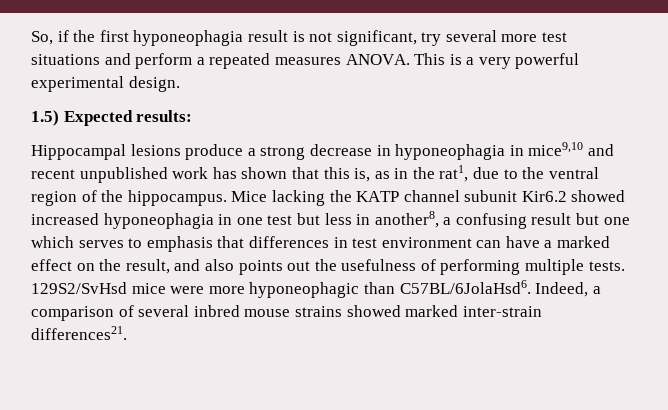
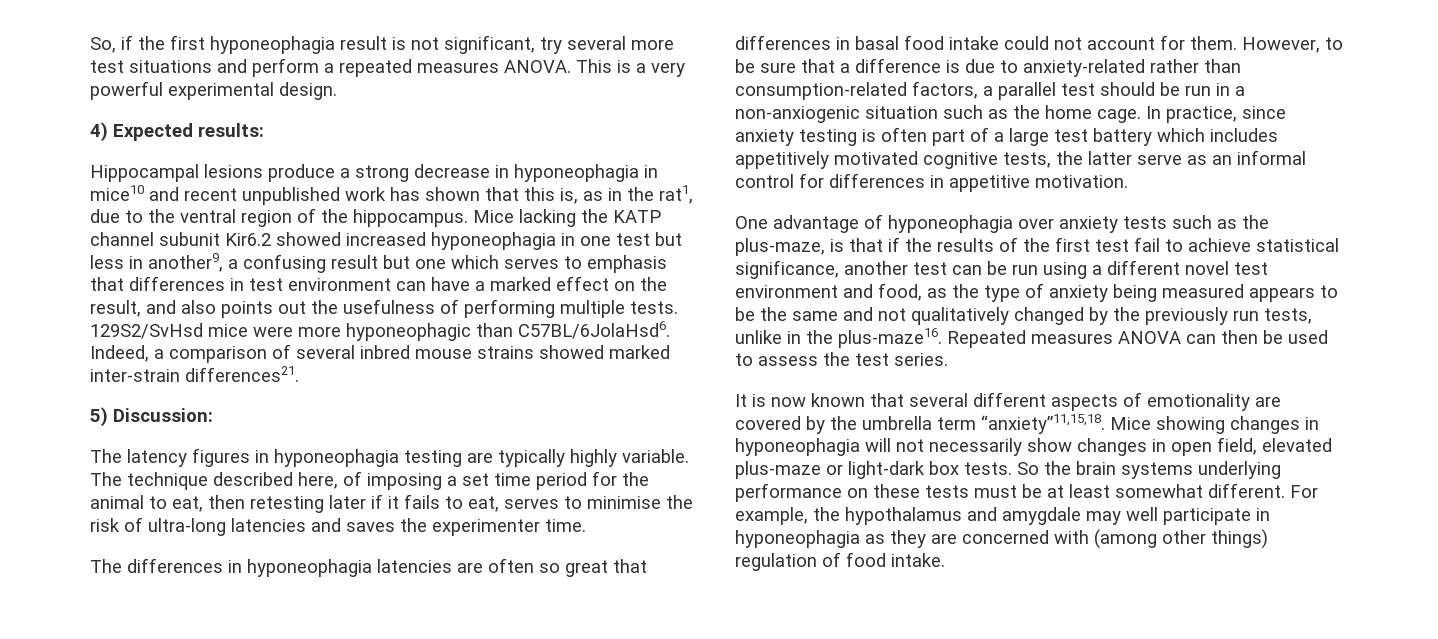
- 1.5) Expected results:
+ 4) Expected results:
- Hippocampal lesions produce a strong decrease in hyponeophagia in mice9,10 and recent unpublished work has shown that this is, as in the rat1, due to the ventral region of the hippocampus.
+ Hippocampal lesions produce a strong decrease in hyponeophagia in mice10 and recent unpublished work has shown that this is, as in the rat1, due to the ventral region of the hippocampus.
- Mice lacking the KATP channel subunit Kir6.2 showed increased hyponeophagia in one test but less in another8, a confusing result but one which serves to emphasis that differences in test environment can have a marked effect on the result, and also points out the usefulness of performing multiple tests.
+ Mice lacking the KATP channel subunit Kir6.2 showed increased hyponeophagia in one test but less in another9, a confusing result but one which serves to emphasis that differences in test environment can have a marked effect on the result, and also points out the usefulness of performing multiple tests.
+ 5) Discussion:
+ The latency figures in hyponeophagia testing are typically highly variable. The technique described here, of imposing a set time period for the animal to eat, then retesting later if it fails to eat, serves to minimise the risk of ultra-long latencies and saves the experimenter time.
+ The differences in hyponeophagia latencies are often so great that differences in basal food intake could not account for them. However, to be sure that a difference is due to anxiety-related rather than consumption-related factors, a parallel test should be run in a non-anxiogenic situation such as the home cage. In practice, since anxiety testing is often part of a large test battery which includes appetitively motivated cognitive tests, the latter serve as an informal control for differences in appetitive motivation.
+ One advantage of hyponeophagia over anxiety tests such as the plus-maze, is that if the results of the first test fail to achieve statistical significance, another test can be run using a different novel test environment and food, as the type of anxiety being measured appears to be the same and not qualitatively changed by the previously run tests, unlike in the plus-maze16. Repeated measures ANOVA can then be used to assess the test series.
+ It is now known that several different aspects of emotionality are covered by the umbrella term “anxiety”11,15,18. Mice showing changes in hyponeophagia will not necessarily show changes in open field, elevated plus-maze or light-dark box tests. So the brain systems underlying performance on these tests must be at least somewhat different. For example, the hypothalamus and amygdale may well participate in hyponeophagia as they are concerned with (among other things) regulation of food intake.

